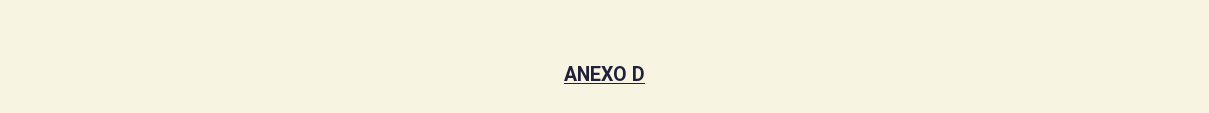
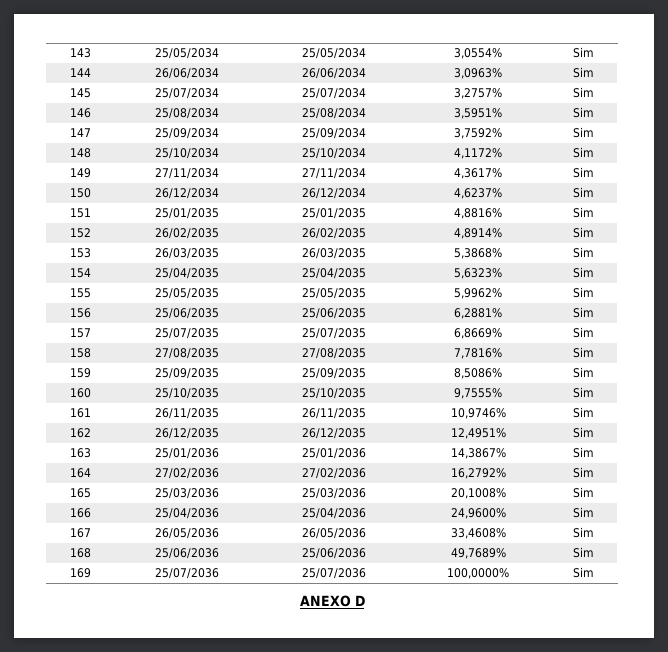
+ 143 | 25/05/2034 | 25/05/2034 | 3,0554% | Sim
+ 144 | 26/06/2034 | 26/06/2034 | 3,0963% | Sim
+ 145 | 25/07/2034 | 25/07/2034 | 3,2757% | Sim
+ 146 | 25/08/2034 | 25/08/2034 | 3,5951% | Sim
+ 147 | 25/09/2034 | 25/09/2034 | 3,7592% | Sim
+ 148 | 25/10/2034 | 25/10/2034 | 4,1172% | Sim
+ 149 | 27/11/2034 | 27/11/2034 | 4,3617% | Sim
+ 150 | 26/12/2034 | 26/12/2034 | 4,6237% | Sim
+ 151 | 25/01/2035 | 25/01/2035 | 4,8816% | Sim
+ 152 | 26/02/2035 | 26/02/2035 | 4,8914% | Sim
+ 153 | 26/03/2035 | 26/03/2035 | 5,3868% | Sim
+ 154 | 25/04/2035 | 25/04/2035 | 5,6323% | Sim
+ 155 | 25/05/2035 | 25/05/2035 | 5,9962% | Sim
+ 156 | 25/06/2035 | 25/06/2035 | 6,2881% | Sim
+ 157 | 25/07/2035 | 25/07/2035 | 6,8669% | Sim
+ 158 | 27/08/2035 | 27/08/2035 | 7,7816% | Sim
+ 159 | 25/09/2035 | 25/09/2035 | 8,5086% | Sim
+ 160 | 25/10/2035 | 25/10/2035 | 9,7555% | Sim
+ 161 | 26/11/2035 | 26/11/2035 | 10,9746% | Sim
+ 162 | 26/12/2035 | 26/12/2035 | 12,4951% | Sim
+ 163 | 25/01/2036 | 25/01/2036 | 14,3867% | Sim
+ 164 | 27/02/2036 | 27/02/2036 | 16,2792% | Sim
+ 165 | 25/03/2036 | 25/03/2036 | 20,1008% | Sim
+ 166 | 25/04/2036 | 25/04/2036 | 24,9600% | Sim
+ 167 | 26/05/2036 | 26/05/2036 | 33,4608% | Sim
+ 168 | 25/06/2036 | 25/06/2036 | 49,7689% | Sim
+ 169 | 25/07/2036 | 25/07/2036 | 100,0000% | Sim

